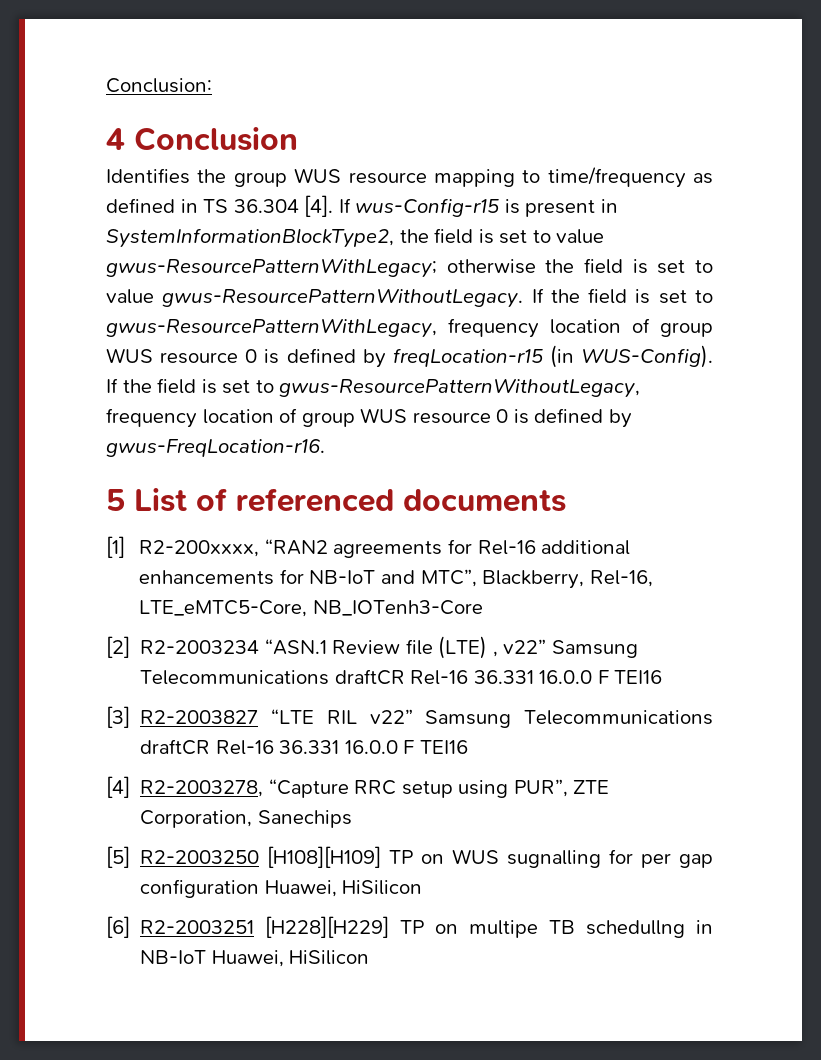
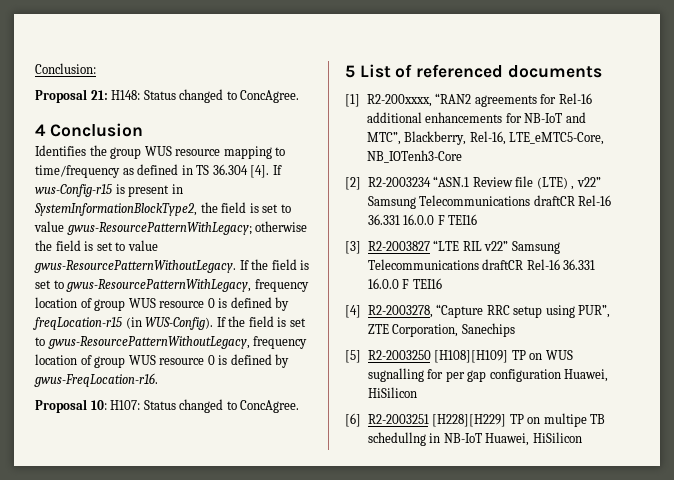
+ Proposal 21: H148: Status changed to ConcAgree.
+ Proposal 10: H107: Status changed to ConcAgree.

